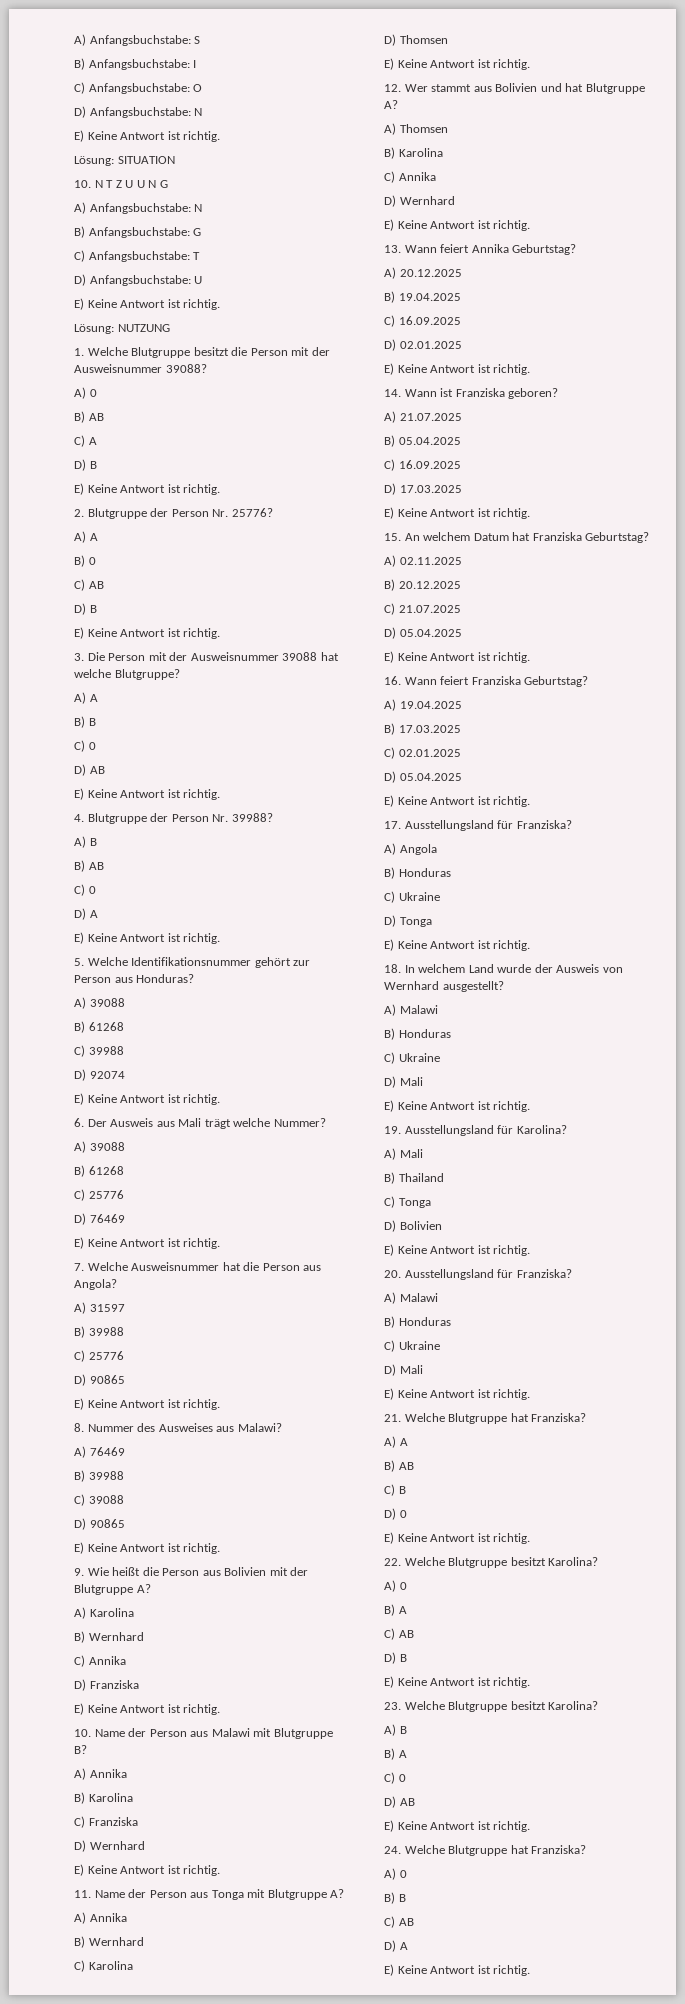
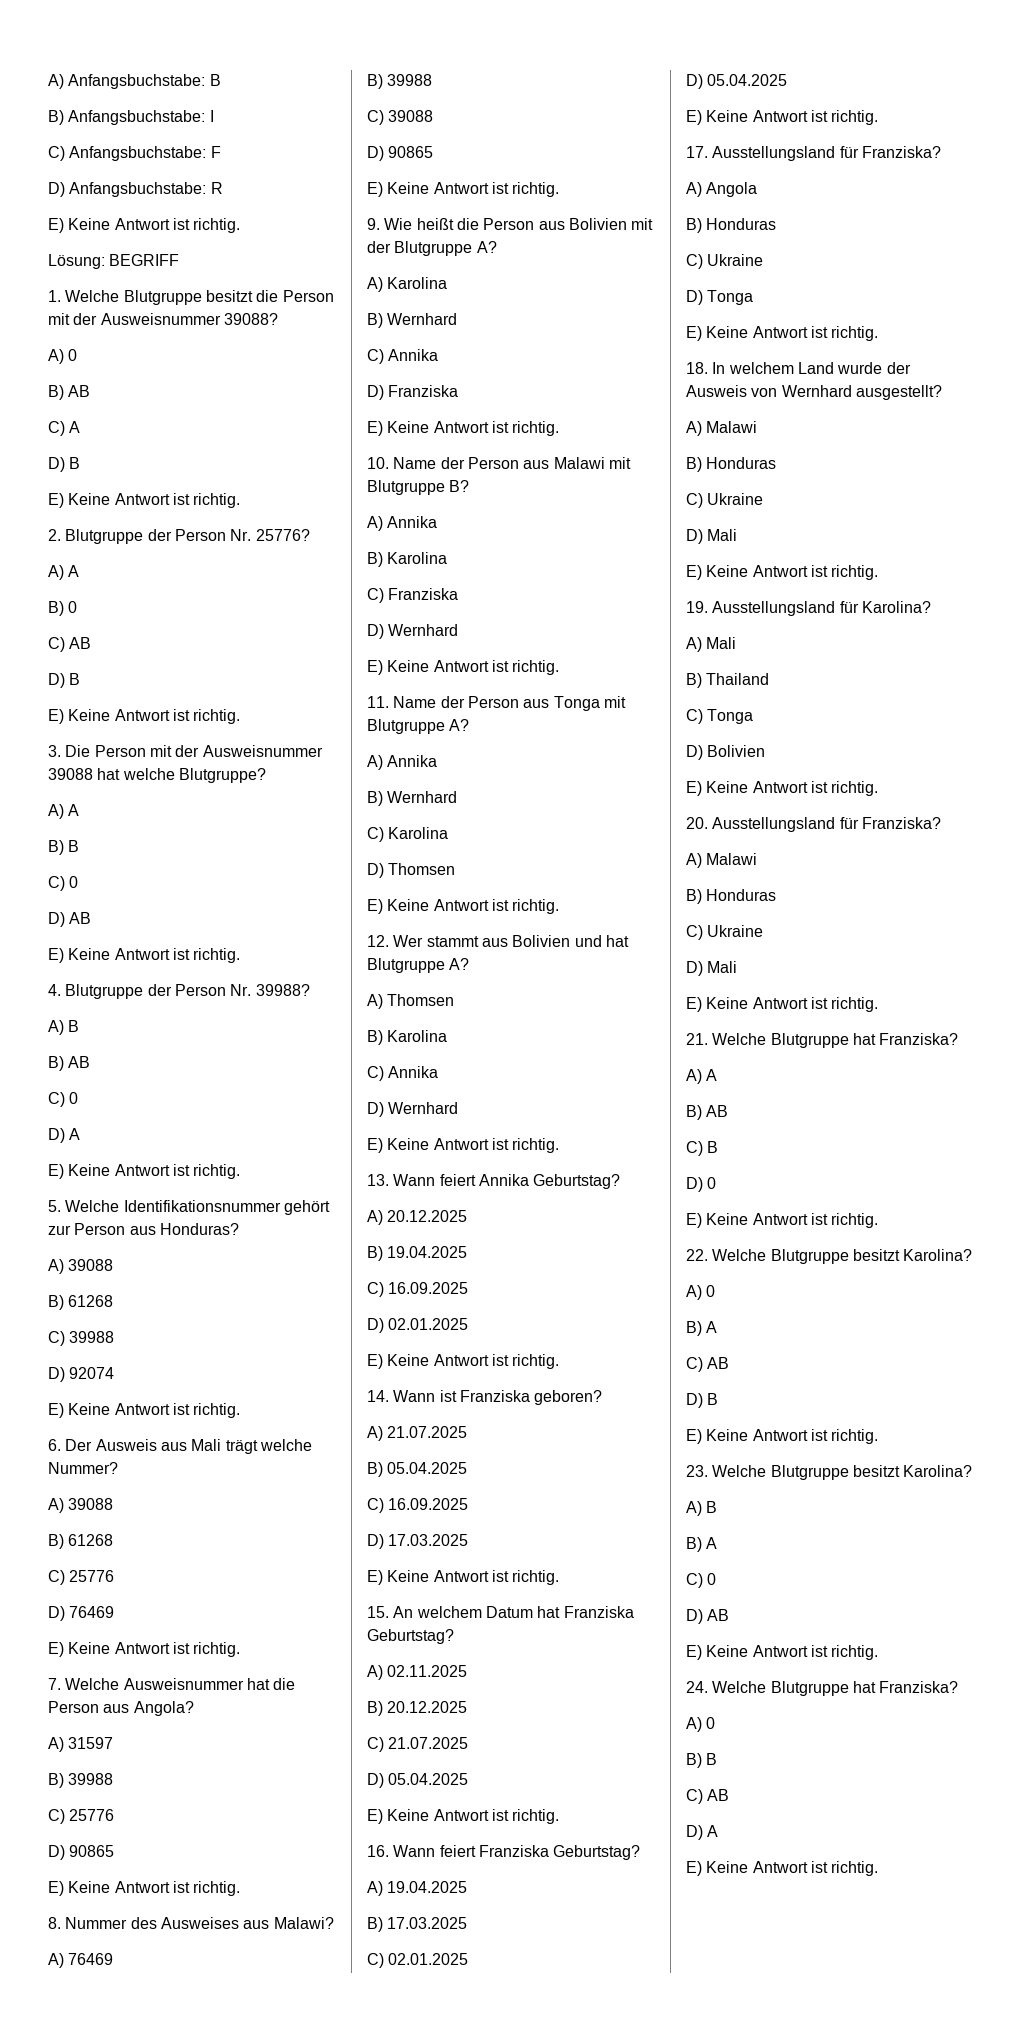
- A) Anfangsbuchstabe: S
+ A) Anfangsbuchstabe: B
- C) Anfangsbuchstabe: O
- D) Anfangsbuchstabe: N
+ C) Anfangsbuchstabe: F
+ D) Anfangsbuchstabe: R
  E) Keine Antwort ist richtig.
- Lösung: SITUATION
- 10. N T Z U U N G
- A) Anfangsbuchstabe: N
- B) Anfangsbuchstabe: G
- C) Anfangsbuchstabe: T
- D) Anfangsbuchstabe: U
- E) Keine Antwort ist richtig.
- Lösung: NUTZUNG
+ Lösung: BEGRIFF

